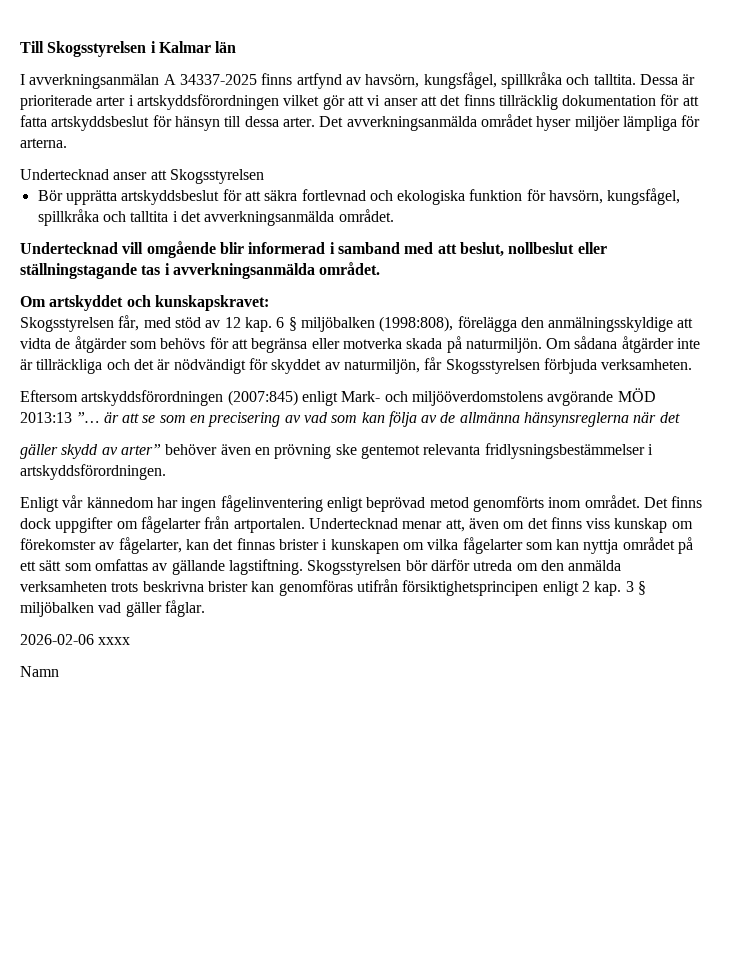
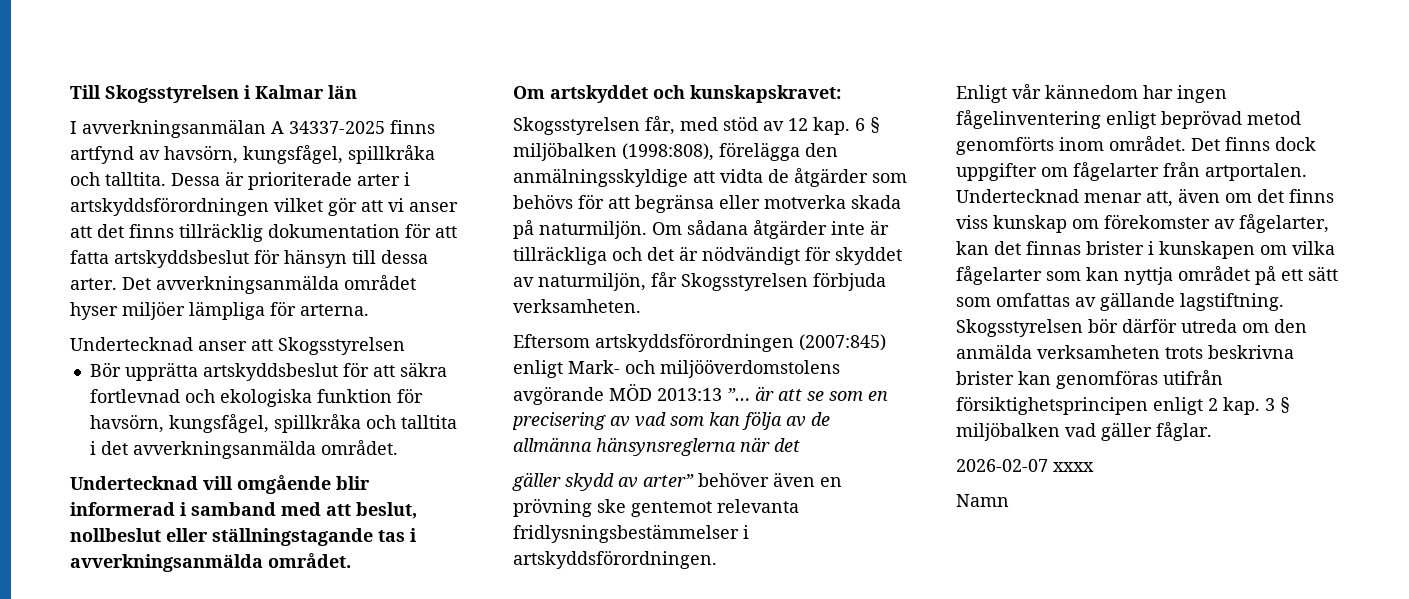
- 2026-02-06 xxxx
+ 2026-02-07 xxxx

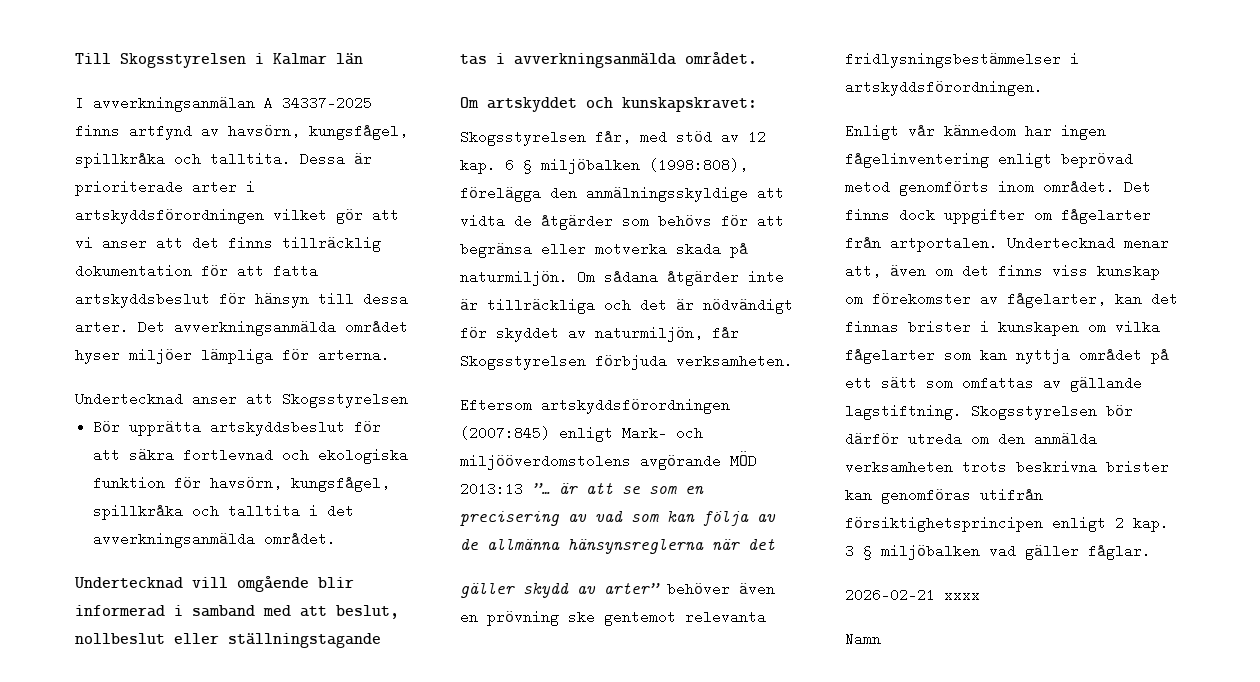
- 2026-02-07 xxxx
+ 2026-02-21 xxxx

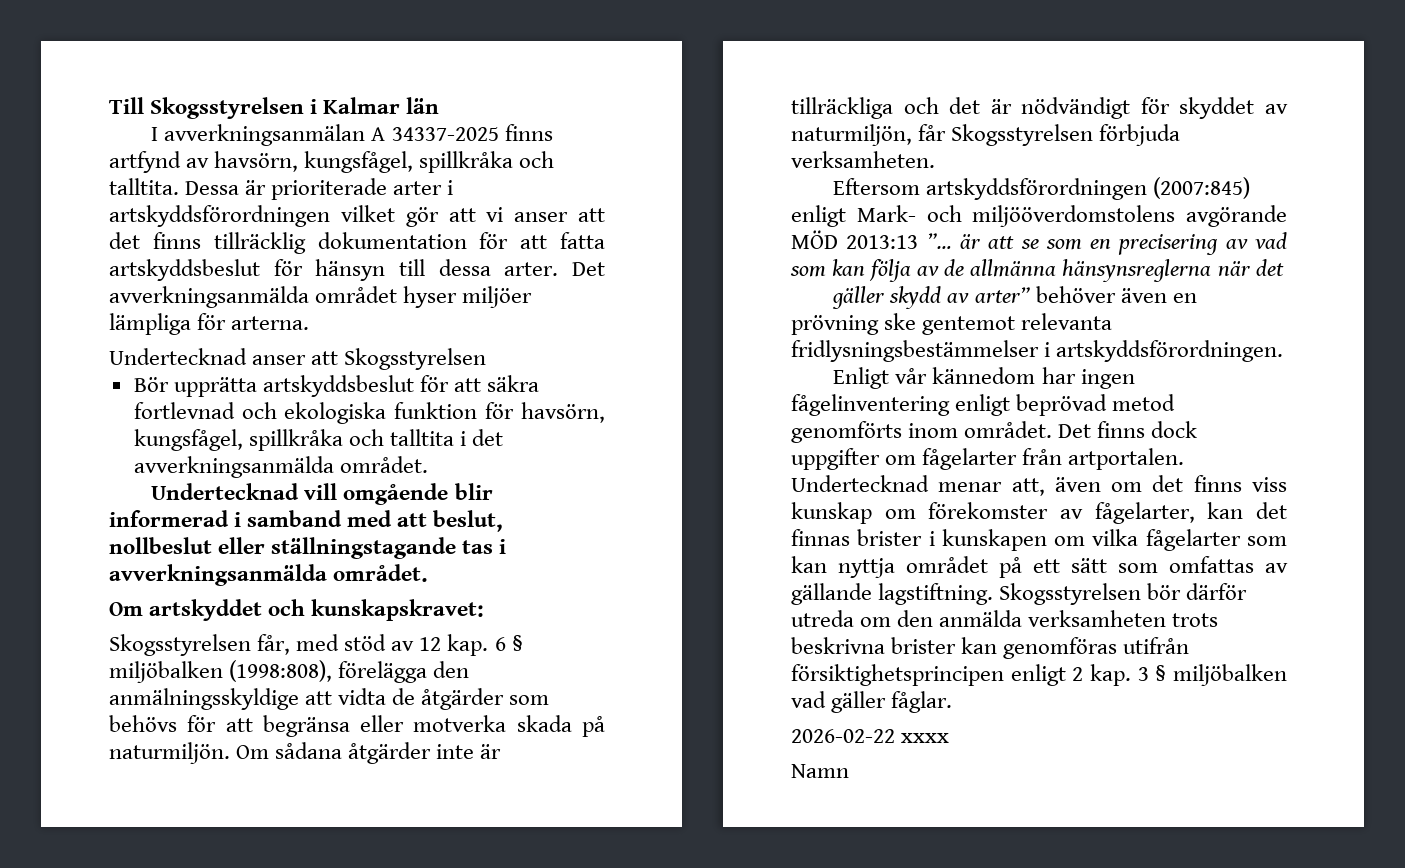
- 2026-02-21 xxxx
+ 2026-02-22 xxxx

